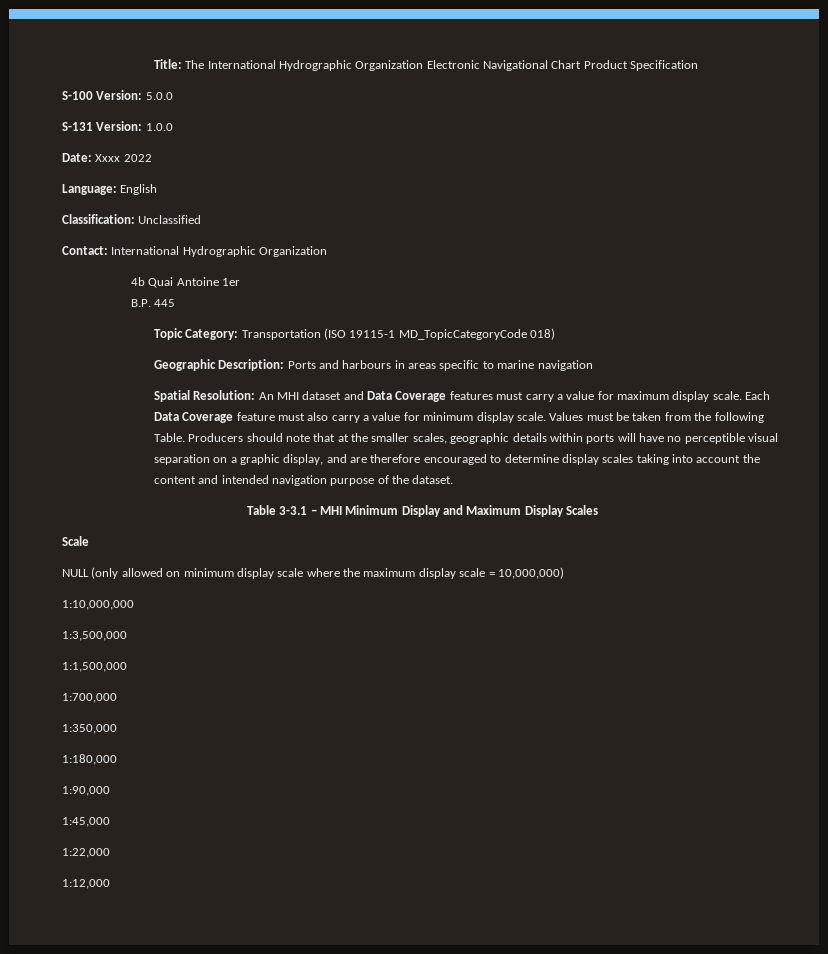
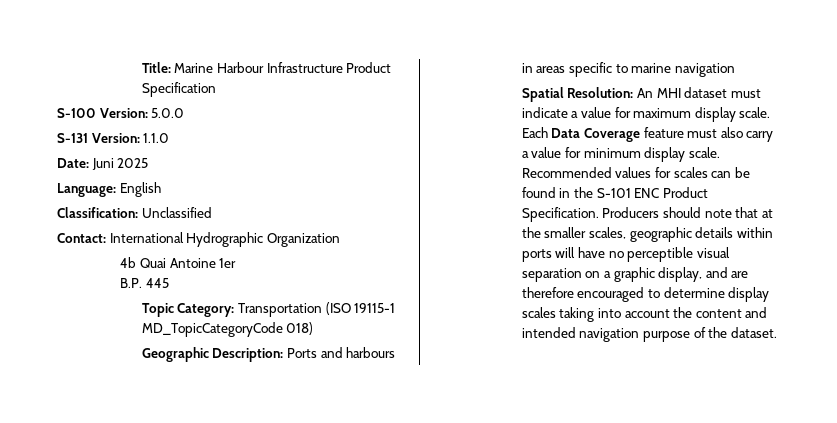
- Title: The International Hydrographic Organization Electronic Navigational Chart Product Specification
+ Title: Marine Harbour Infrastructure Product Specification
- S-131 Version: 1.0.0
+ S-131 Version: 1.1.0
- Date: Xxxx 2022
+ Date: Juni 2025
- Spatial Resolution: An MHI dataset and Data Coverage features must carry a value for maximum display scale.
+ Spatial Resolution: An MHI dataset must indicate a value for maximum display scale.
- Values must be taken from the following Table.
+ Recommended values for scales can be found in the S-101 ENC Product Specification.
- Table 3-3.1 – MHI Minimum Display and Maximum Display Scales
- Scale
- NULL (only allowed on minimum display scale where the maximum display scale = 10,000,000)
- 1:10,000,000
- 1:3,500,000
- 1:1,500,000
- 1:700,000
- 1:350,000
- 1:180,000
- 1:90,000
- 1:45,000
- 1:22,000
- 1:12,000

